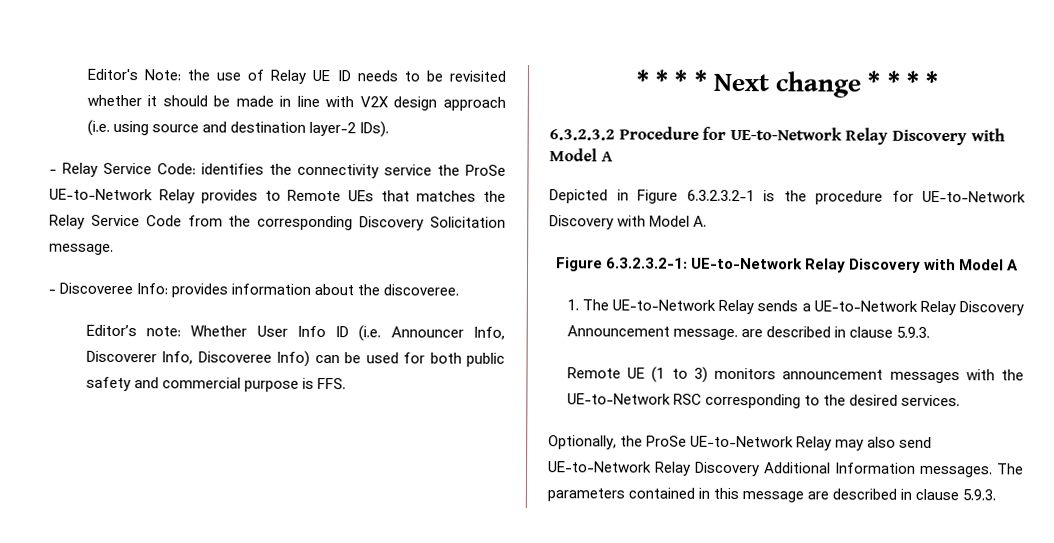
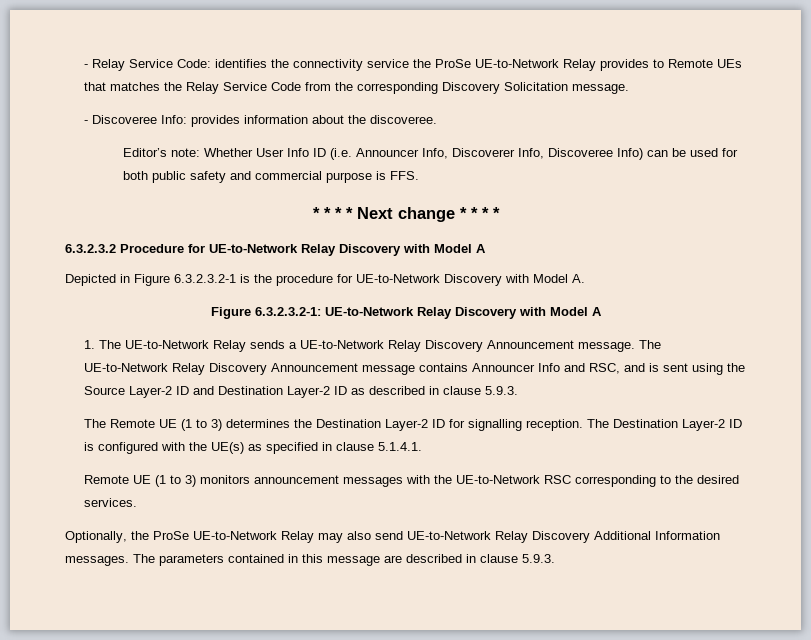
- Editor's Note: the use of Relay UE ID needs to be revisited whether it should be made in line with V2X design approach (i.e. using source and destination layer-2 IDs).
- 1. The UE-to-Network Relay sends a UE-to-Network Relay Discovery Announcement message. are described in clause 5.9.3.
+ 1. The UE-to-Network Relay sends a UE-to-Network Relay Discovery Announcement message. The UE-to-Network Relay Discovery Announcement message contains Announcer Info and RSC, and is sent using the Source Layer-2 ID and Destination Layer-2 ID as described in clause 5.9.3.
+ The Remote UE (1 to 3) determines the Destination Layer-2 ID for signalling reception. The Destination Layer-2 ID is configured with the UE(s) as specified in clause 5.1.4.1.

